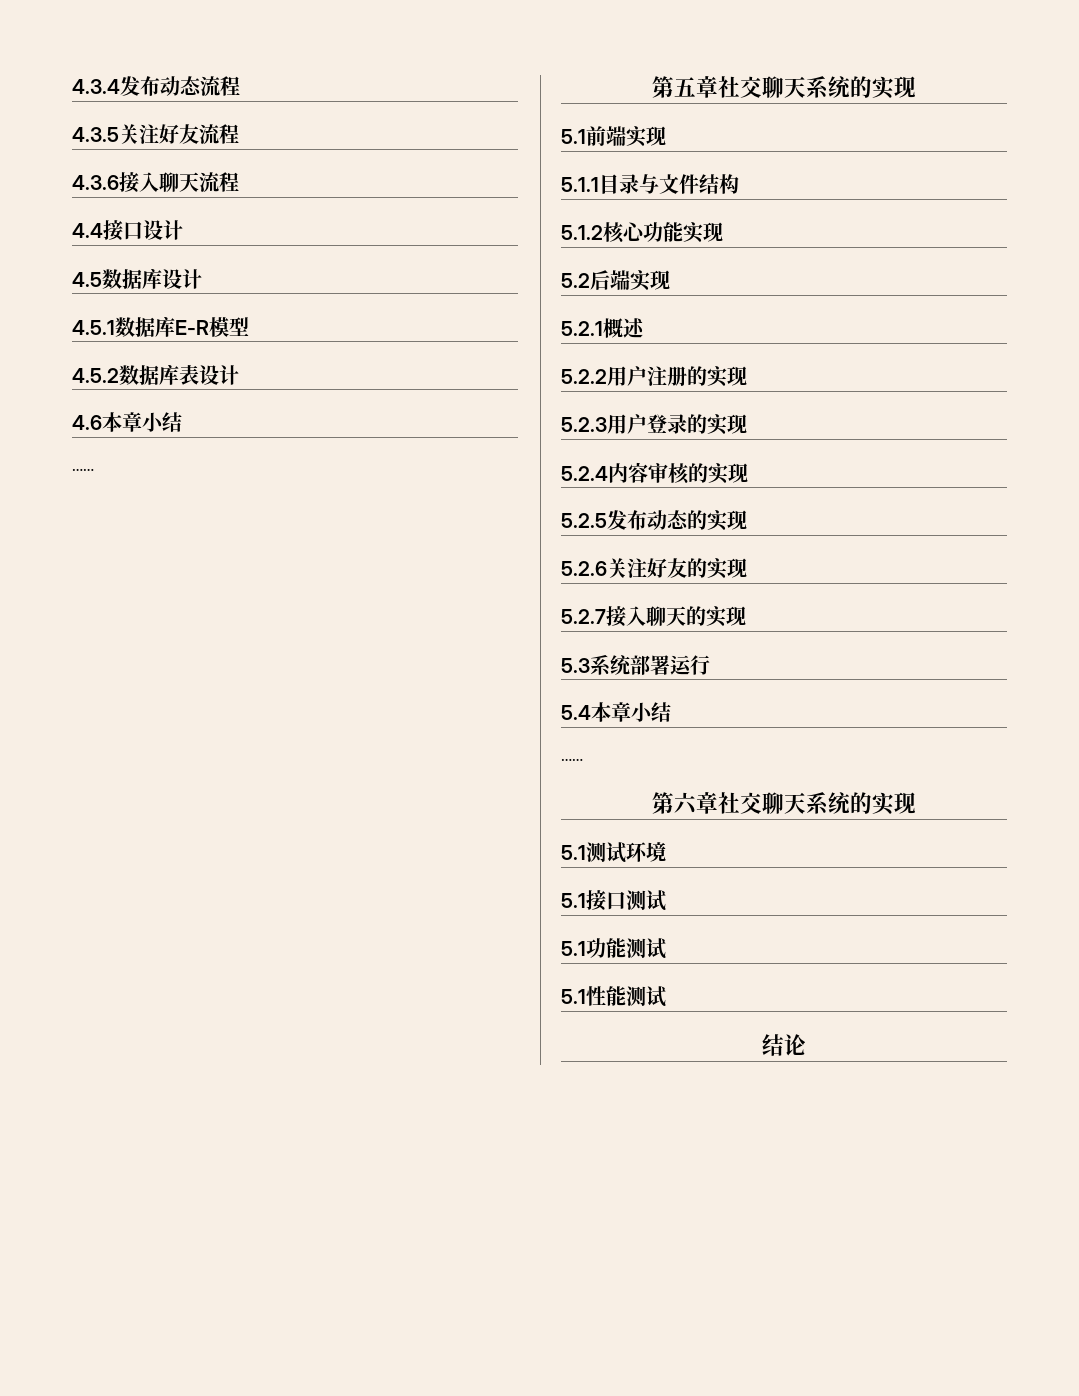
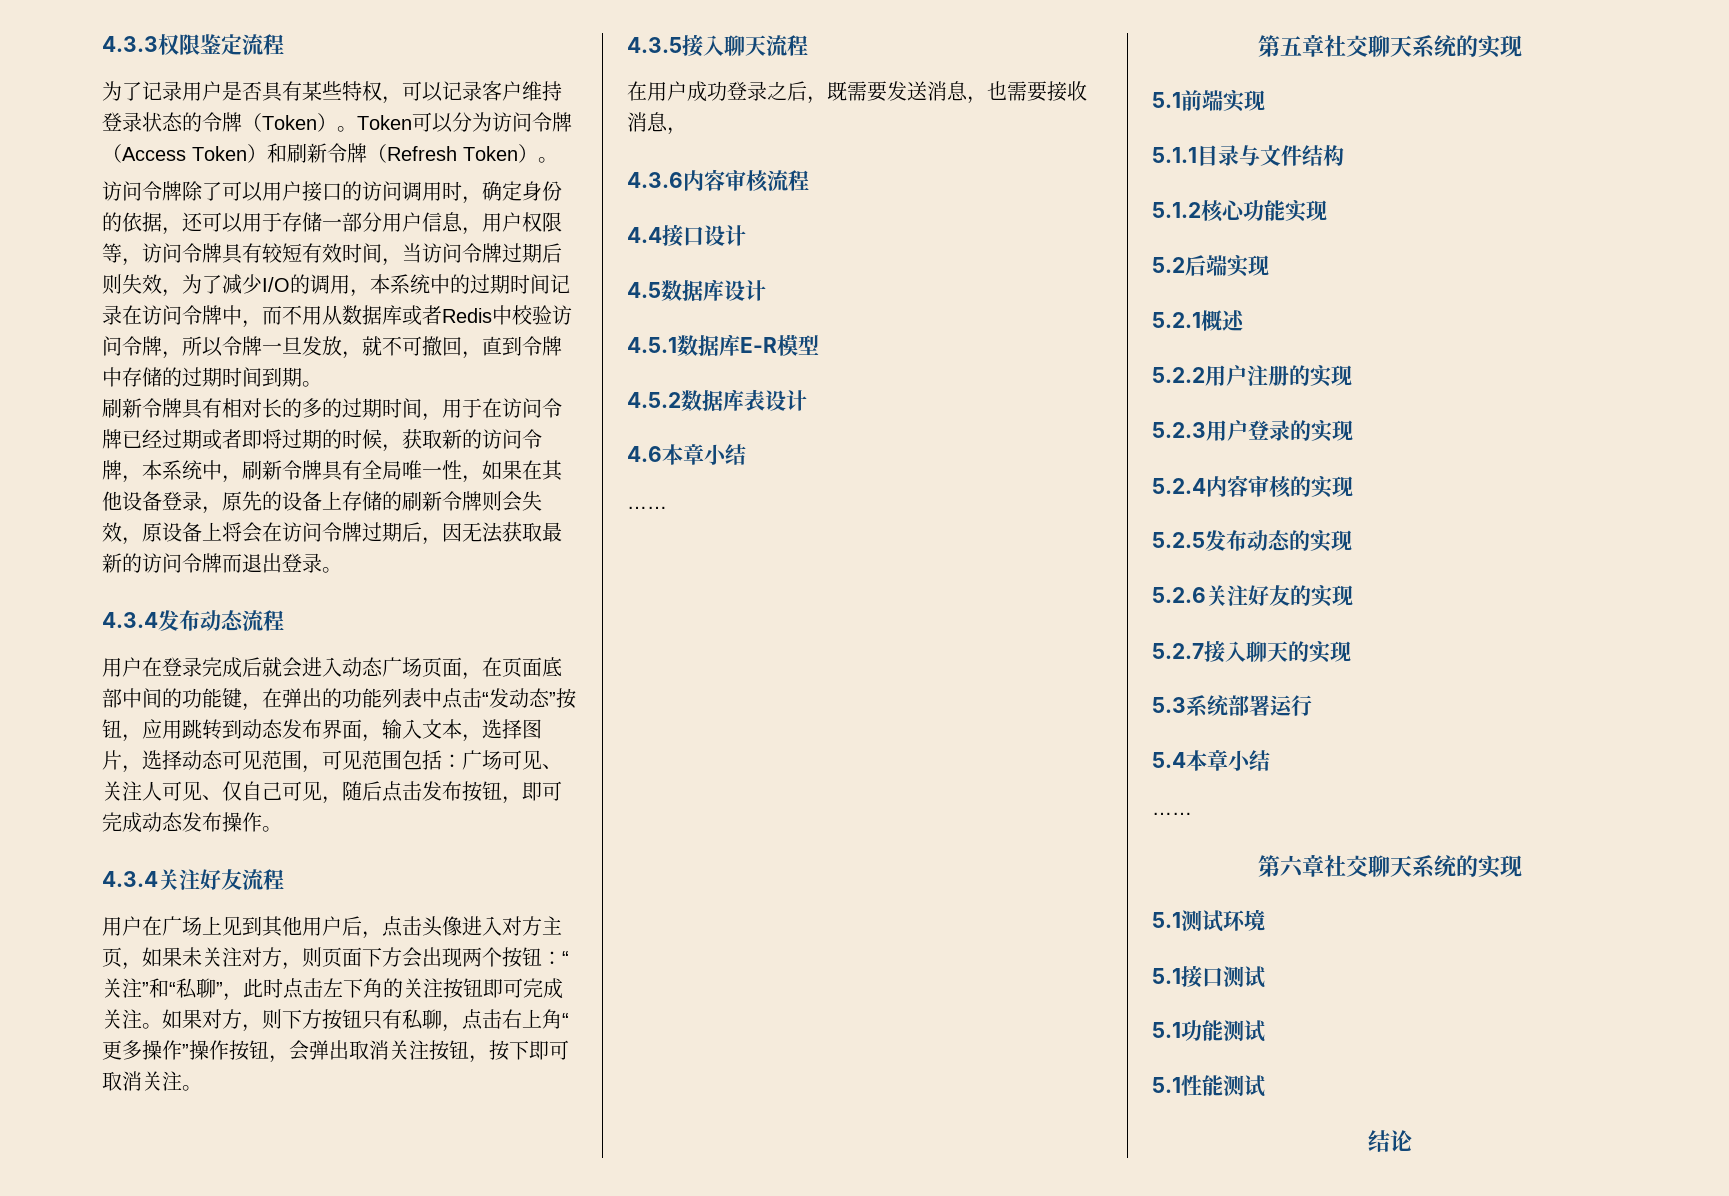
+ 4.3.3权限鉴定流程
+ 为了记录用户是否具有某些特权，可以记录客户维持登录状态的令牌（Token）。Token可以分为访问令牌（Access Token）和刷新令牌（Refresh Token）。
+ 访问令牌除了可以用户接口的访问调用时，确定身份的依据，还可以用于存储一部分用户信息，用户权限等，访问令牌具有较短有效时间，当访问令牌过期后则失效，为了减少I/O的调用，本系统中的过期时间记录在访问令牌中，而不用从数据库或者Redis中校验访问令牌，所以令牌一旦发放，就不可撤回，直到令牌中存储的过期时间到期。
+ 刷新令牌具有相对长的多的过期时间，用于在访问令牌已经过期或者即将过期的时候，获取新的访问令牌，本系统中，刷新令牌具有全局唯一性，如果在其他设备登录，原先的设备上存储的刷新令牌则会失效，原设备上将会在访问令牌过期后，因无法获取最新的访问令牌而退出登录。
  4.3.4发布动态流程
- 4.3.5关注好友流程
- 4.3.6接入聊天流程
+ 用户在登录完成后就会进入动态广场页面，在页面底部中间的功能键，在弹出的功能列表中点击“发动态”按钮，应用跳转到动态发布界面，输入文本，选择图片，选择动态可见范围，可见范围包括：广场可见、关注人可见、仅自己可见，随后点击发布按钮，即可完成动态发布操作。
+ 4.3.4关注好友流程
+ 用户在广场上见到其他用户后，点击头像进入对方主页，如果未关注对方，则页面下方会出现两个按钮：“关注”和“私聊”，此时点击左下角的关注按钮即可完成关注。如果对方，则下方按钮只有私聊，点击右上角“更多操作”操作按钮，会弹出取消关注按钮，按下即可取消关注。
+ 4.3.5接入聊天流程
+ 在用户成功登录之后，既需要发送消息，也需要接收消息，
+ 4.3.6内容审核流程

